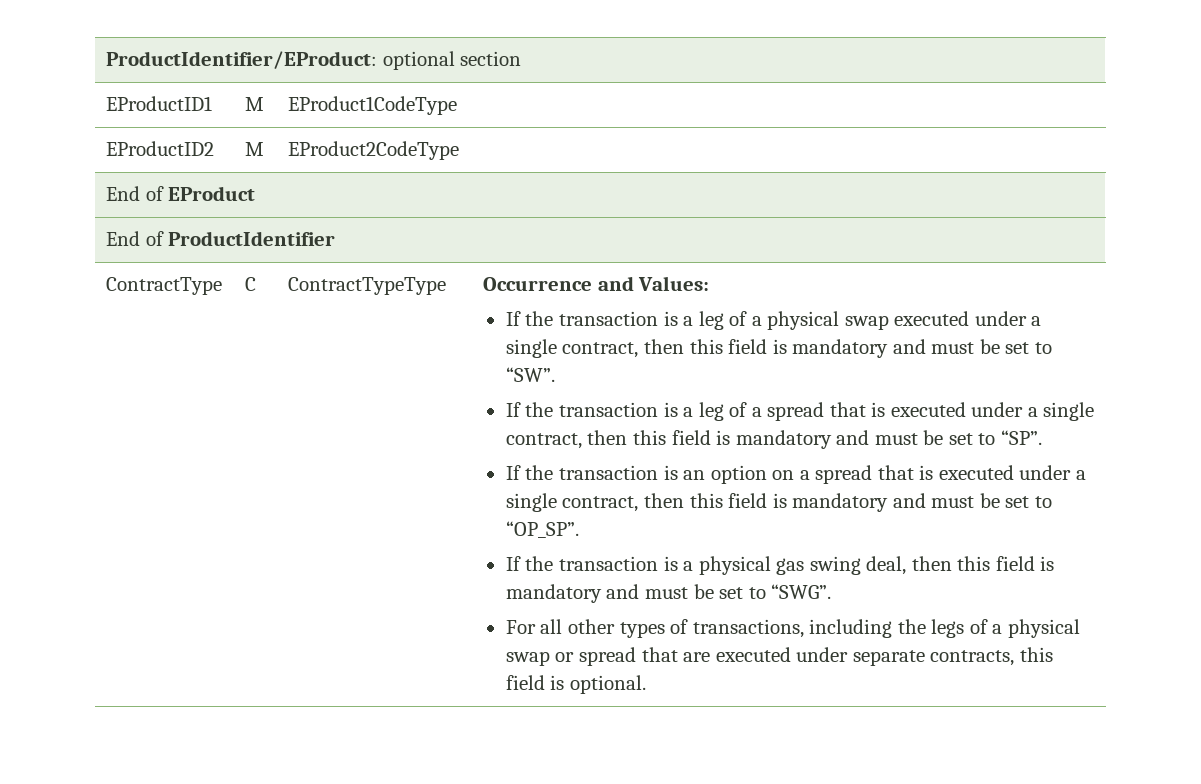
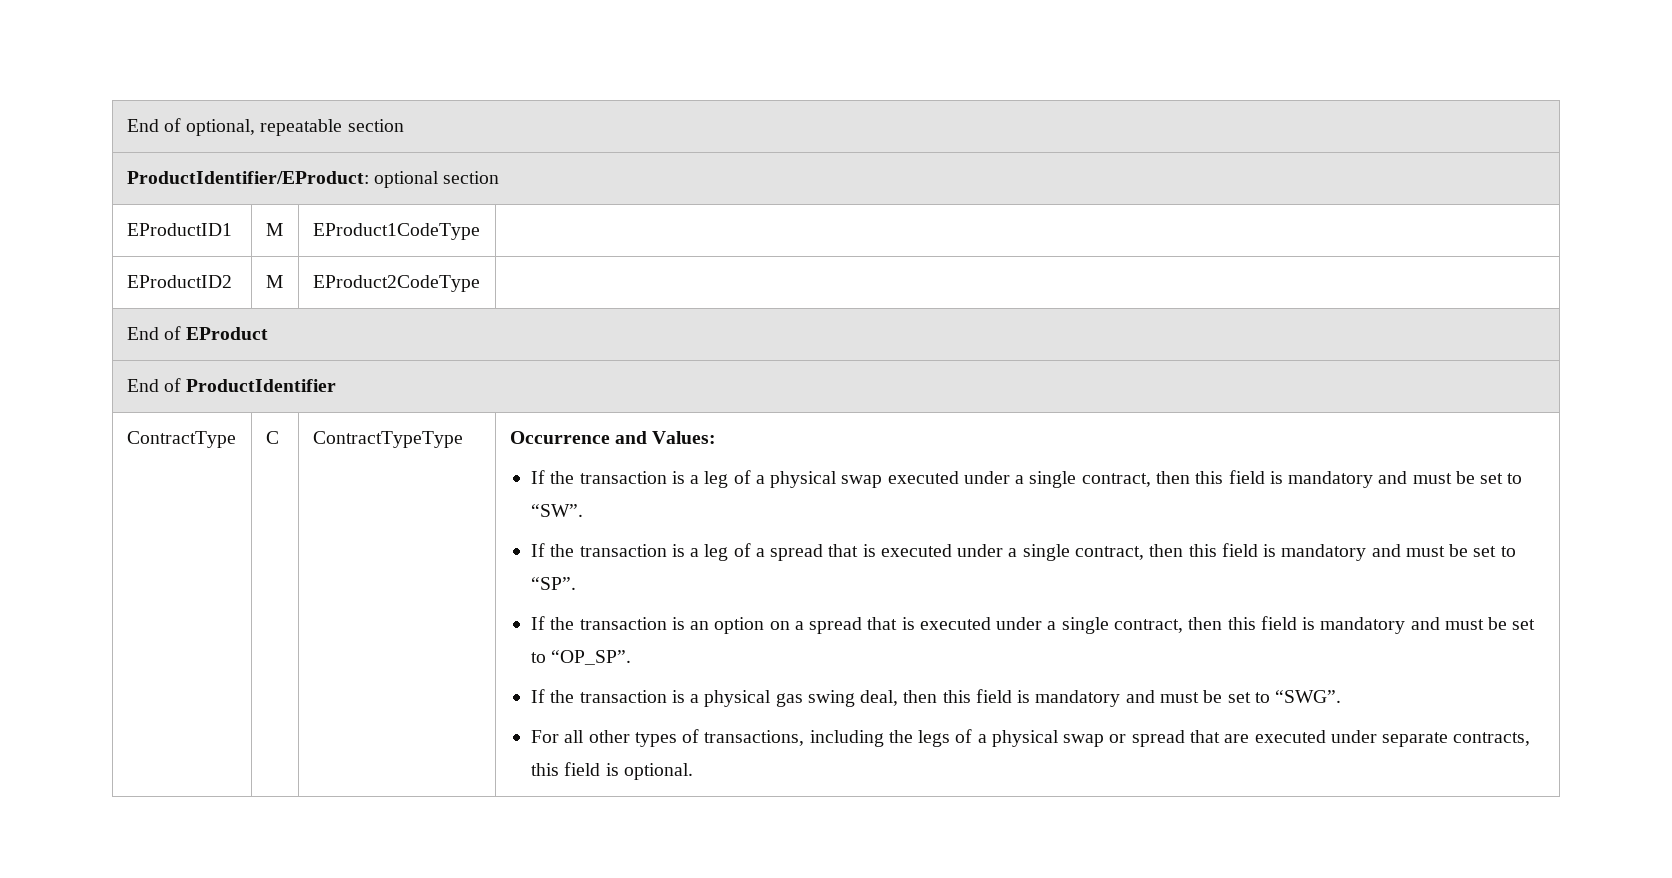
+ End of optional, repeatable section

